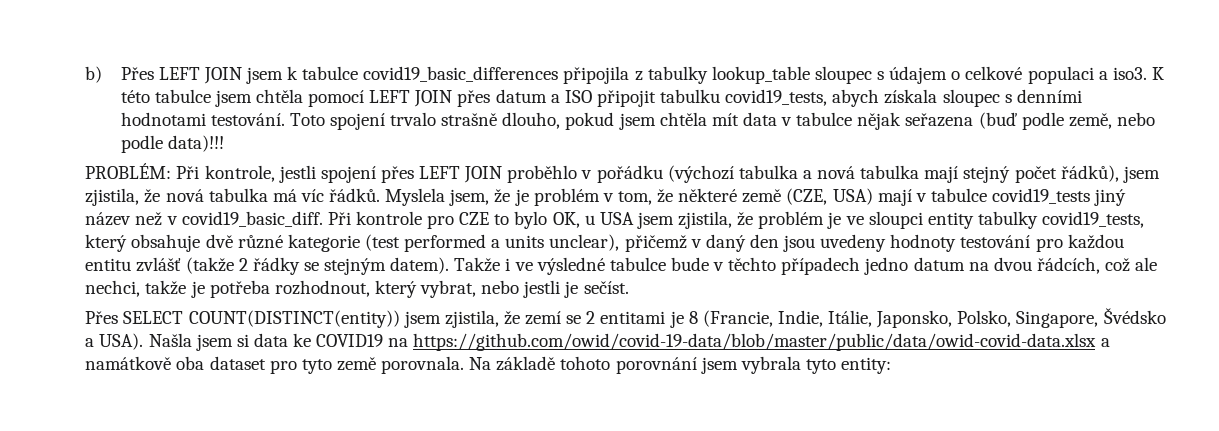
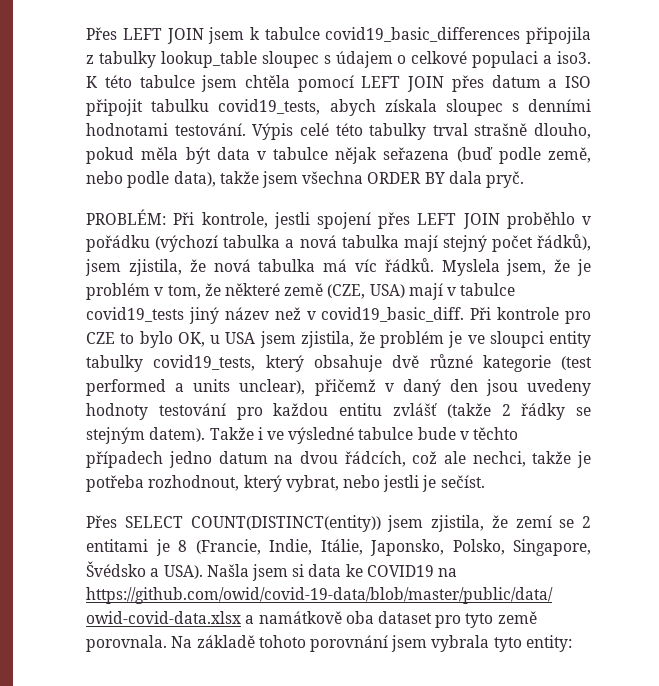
- b) Přes LEFT JOIN jsem k tabulce covid19_basic_differences připojila z tabulky lookup_table sloupec s údajem o celkové populaci a iso3.
+ Přes LEFT JOIN jsem k tabulce covid19_basic_differences připojila z tabulky lookup_table sloupec s údajem o celkové populaci a iso3.
- Toto spojení trvalo strašně dlouho, pokud jsem chtěla mít data v tabulce nějak seřazena (buď podle země, nebo podle data)!!!
+ Výpis celé této tabulky trval strašně dlouho, pokud měla být data v tabulce nějak seřazena (buď podle země, nebo podle data), takže jsem všechna ORDER BY dala pryč.

